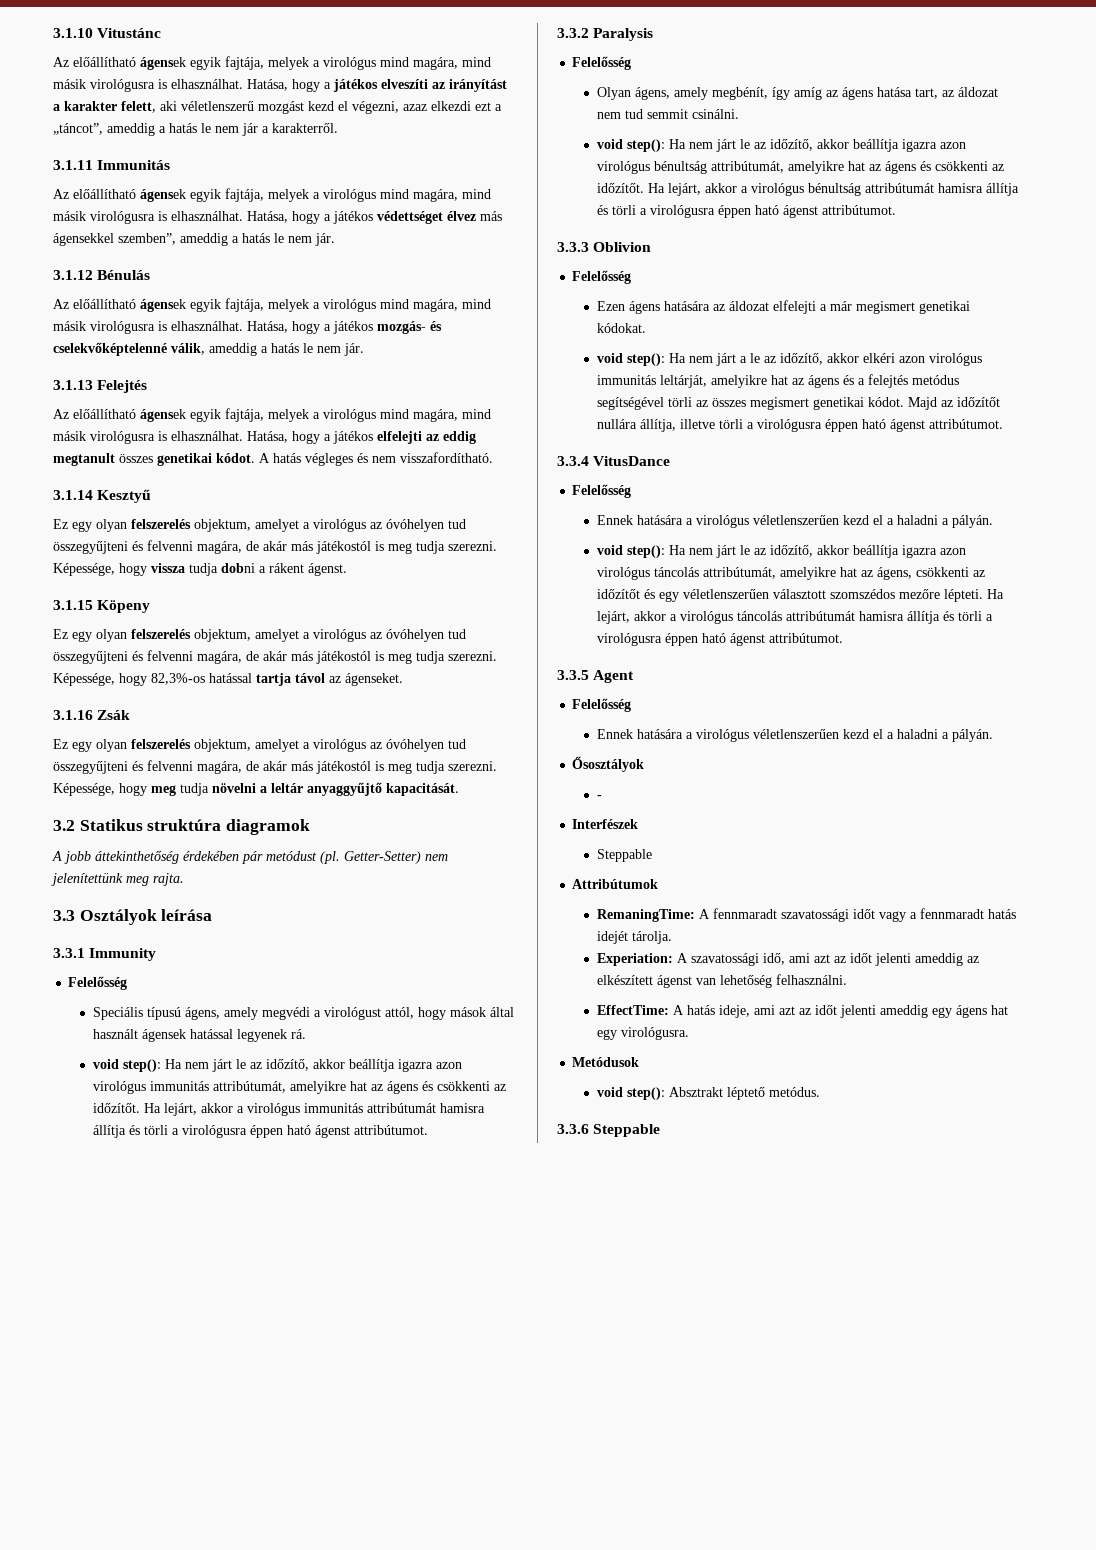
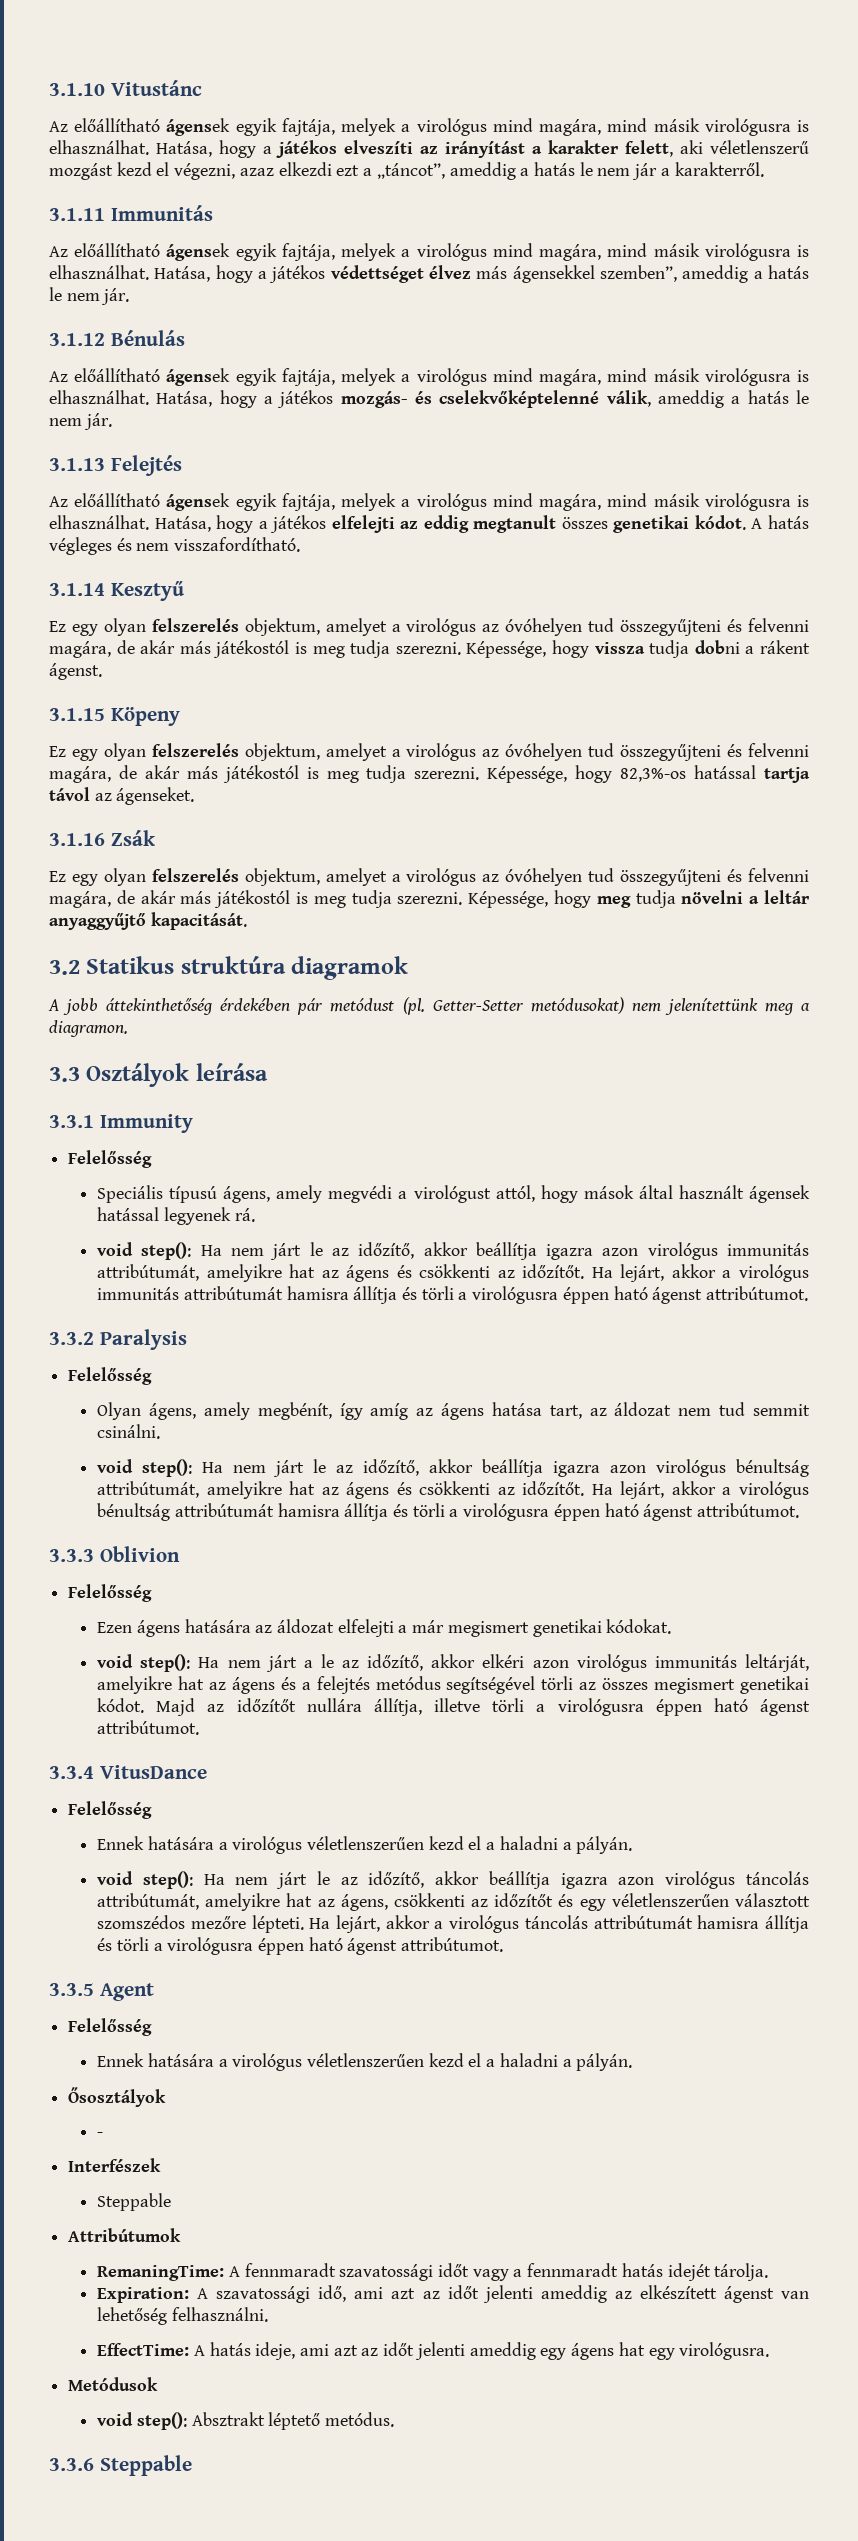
- Getter-Setter) nem jelenítettünk meg rajta.
+ Getter-Setter metódusokat) nem jelenítettünk meg a diagramon.
- Experiation: A szavatossági idő, ami azt az időt jelenti ameddig az elkészített ágenst van lehetőség felhasználni.
+ Expiration: A szavatossági idő, ami azt az időt jelenti ameddig az elkészített ágenst van lehetőség felhasználni.

